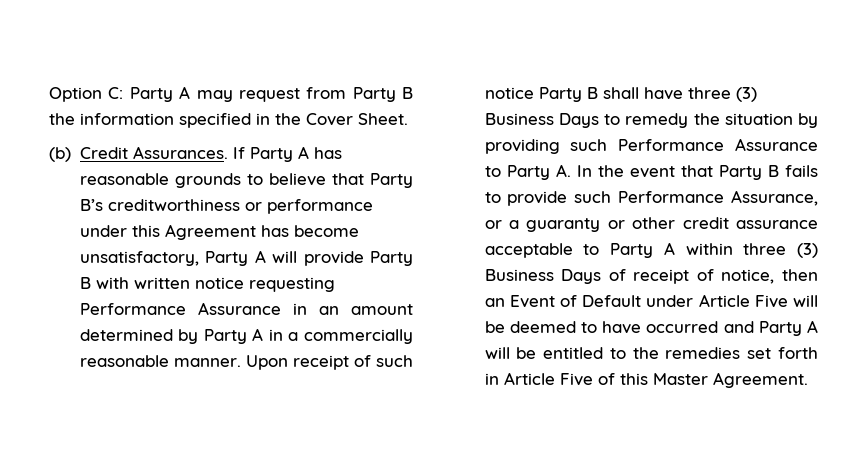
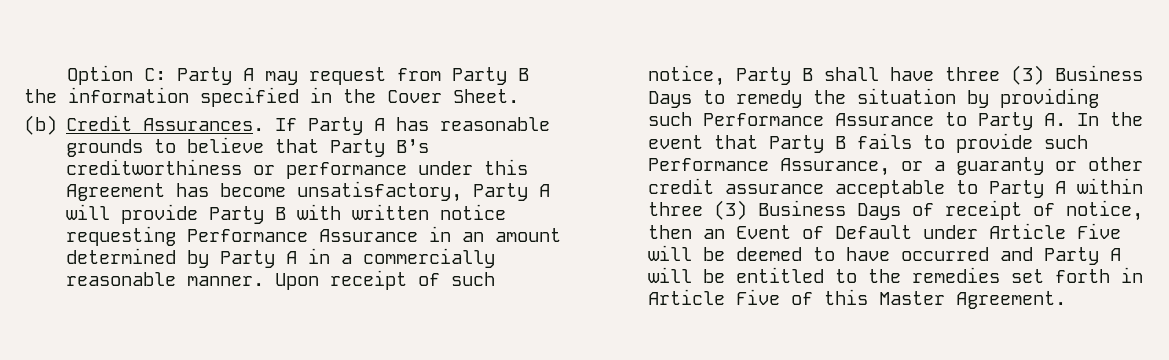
- Upon receipt of such notice Party B shall have three (3) Business Days to remedy the situation by providing such Performance Assurance to Party A. In the event that Party B fails to provide such Performance Assurance, or a guaranty or other credit assurance acceptable to Party A within three (3) Business Days of receipt of notice, then an Event of Default under Article Five will be deemed to have occurred and Party A will be entitled to the remedies set forth in Article Five of this Master Agreement.
+ Upon receipt of such notice, Party B shall have three (3) Business Days to remedy the situation by providing such Performance Assurance to Party A. In the event that Party B fails to provide such Performance Assurance, or a guaranty or other credit assurance acceptable to Party A within three (3) Business Days of receipt of notice, then an Event of Default under Article Five will be deemed to have occurred and Party A will be entitled to the remedies set forth in Article Five of this Master Agreement.

